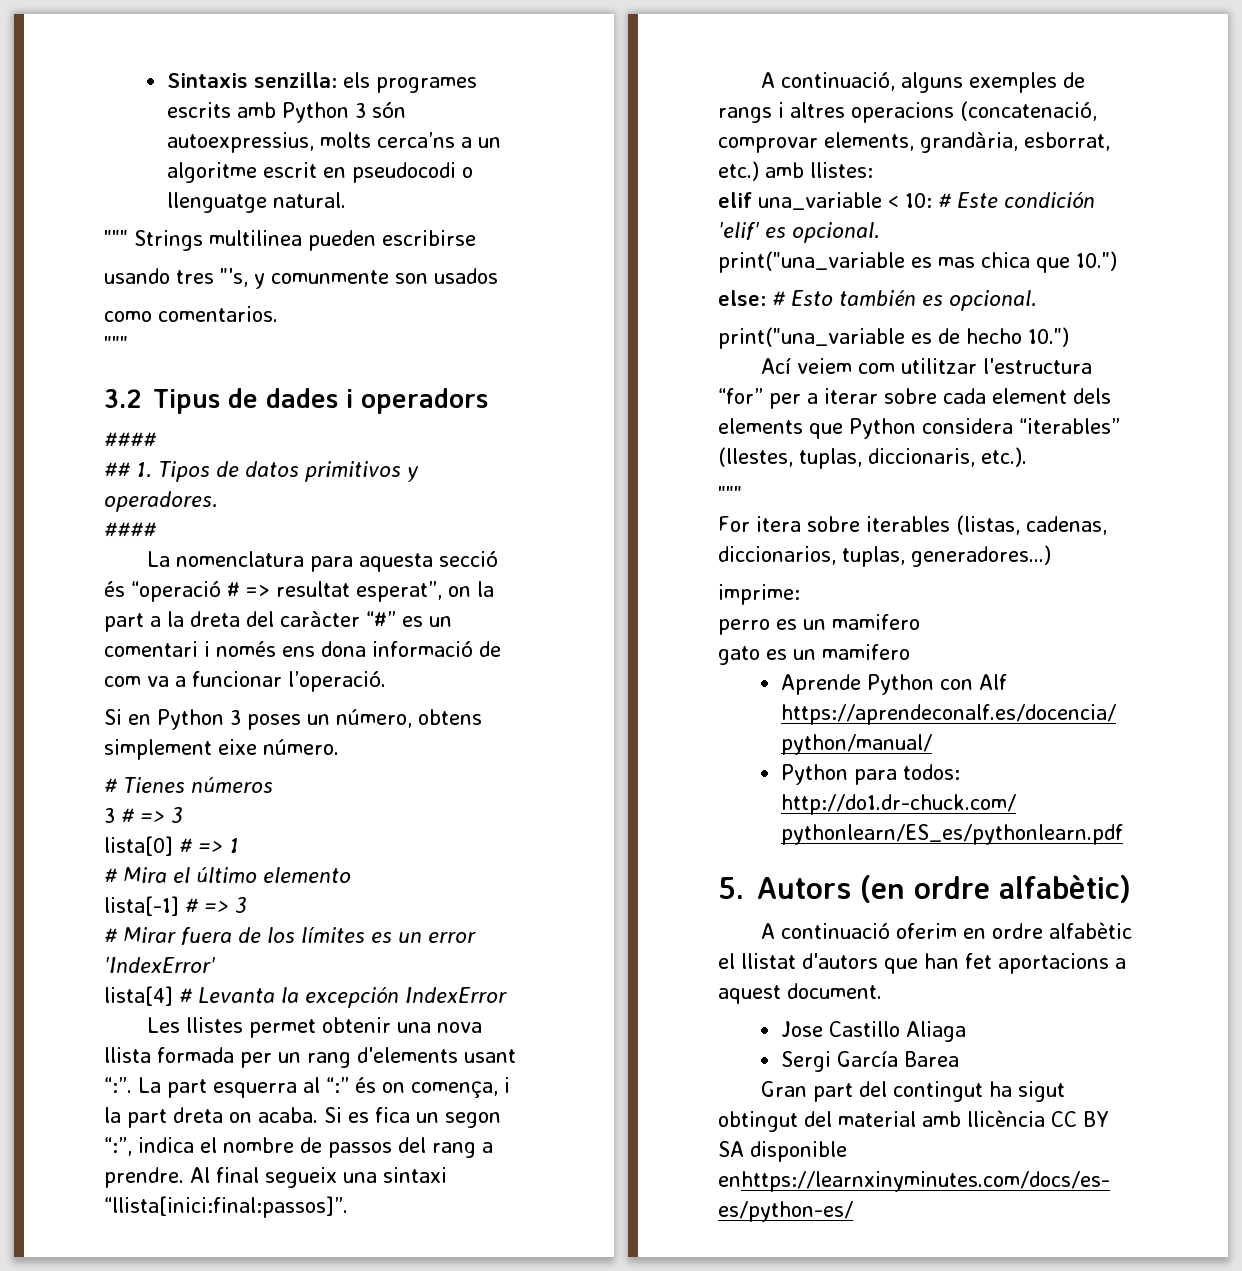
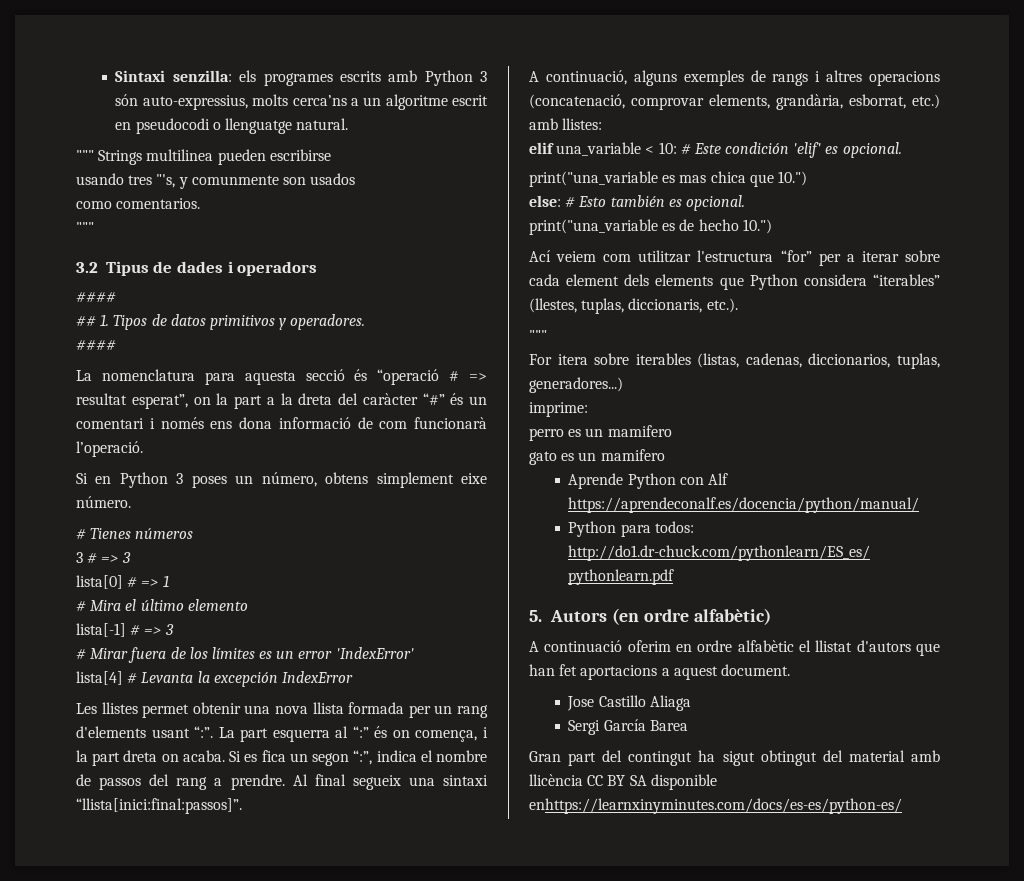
- Sintaxis senzilla: els programes escrits amb Python 3 són autoexpressius, molts cerca’ns a un algoritme escrit en pseudocodi o llenguatge natural.
+ Sintaxi senzilla: els programes escrits amb Python 3 són auto-expressius, molts cerca’ns a un algoritme escrit en pseudocodi o llenguatge natural.
- La nomenclatura para aquesta secció és “operació # => resultat esperat”, on la part a la dreta del caràcter “#” es un comentari i només ens dona informació de com va a funcionar l’operació.
+ La nomenclatura para aquesta secció és “operació # => resultat esperat”, on la part a la dreta del caràcter “#” és un comentari i només ens dona informació de com funcionarà l’operació.

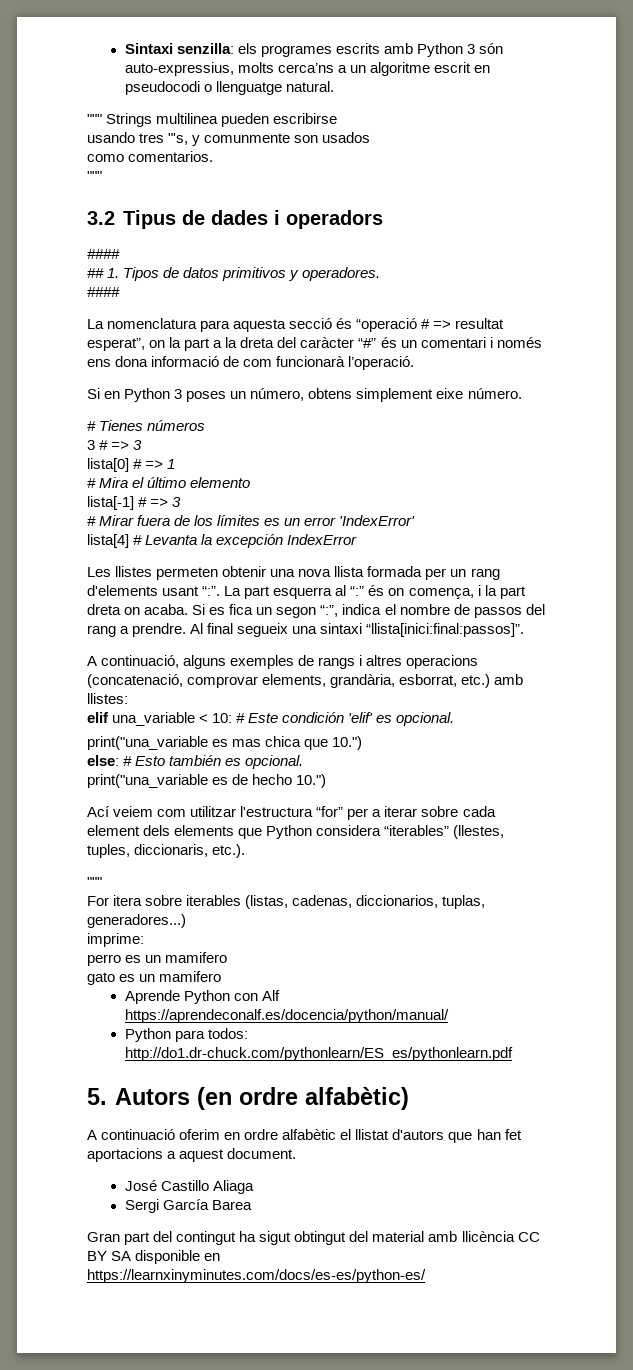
- Les llistes permet obtenir una nova llista formada per un rang d'elements usant “:”.
+ Les llistes permeten obtenir una nova llista formada per un rang d'elements usant “:”.
- Ací veiem com utilitzar l'estructura “for” per a iterar sobre cada element dels elements que Python considera “iterables” (llestes, tuplas, diccionaris, etc.).
+ Ací veiem com utilitzar l'estructura “for” per a iterar sobre cada element dels elements que Python considera “iterables” (llestes, tuples, diccionaris, etc.).
- Jose Castillo Aliaga
+ José Castillo Aliaga
- Gran part del contingut ha sigut obtingut del material amb llicència CC BY SA disponible enhttps://learnxinyminutes.com/docs/es-es/python-es/
+ Gran part del contingut ha sigut obtingut del material amb llicència CC BY SA disponible en https://learnxinyminutes.com/docs/es-es/python-es/

